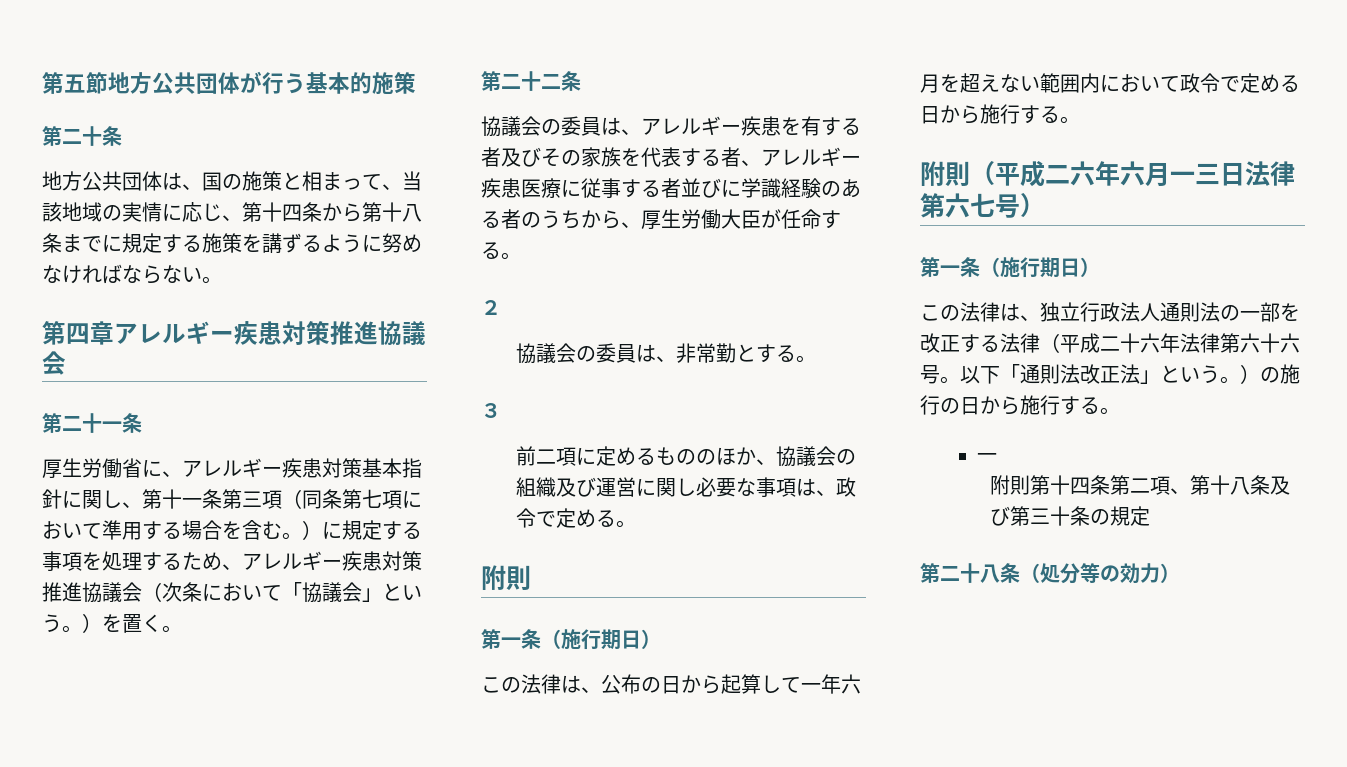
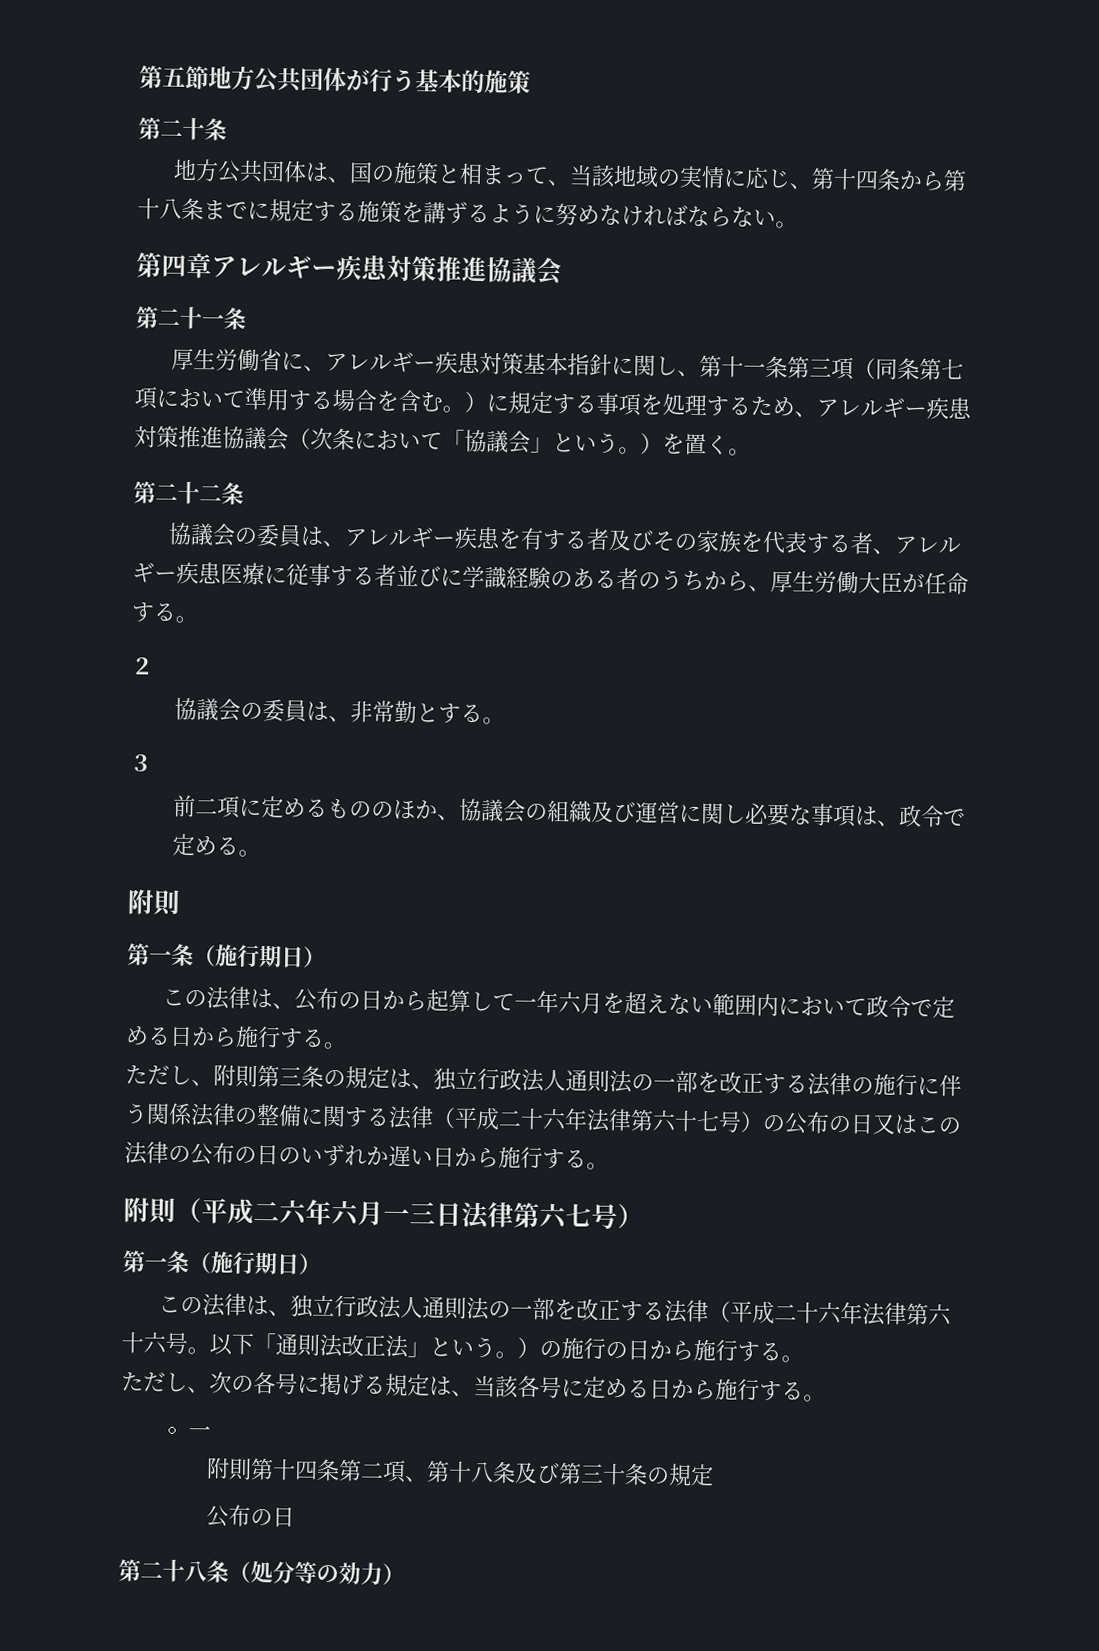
+ ただし、附則第三条の規定は、独立行政法人通則法の一部を改正する法律の施行に伴う関係法律の整備に関する法律（平成二十六年法律第六十七号）の公布の日又はこの法律の公布の日のいずれか遅い日から施行する。
+ ただし、次の各号に掲げる規定は、当該各号に定める日から施行する。
  附則第十四条第二項、第十八条及び第三十条の規定
+ 公布の日

